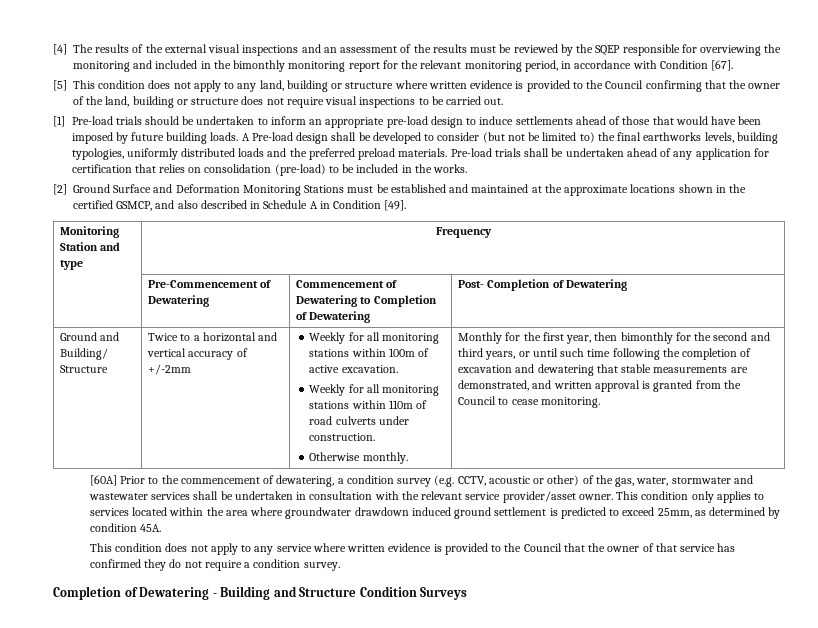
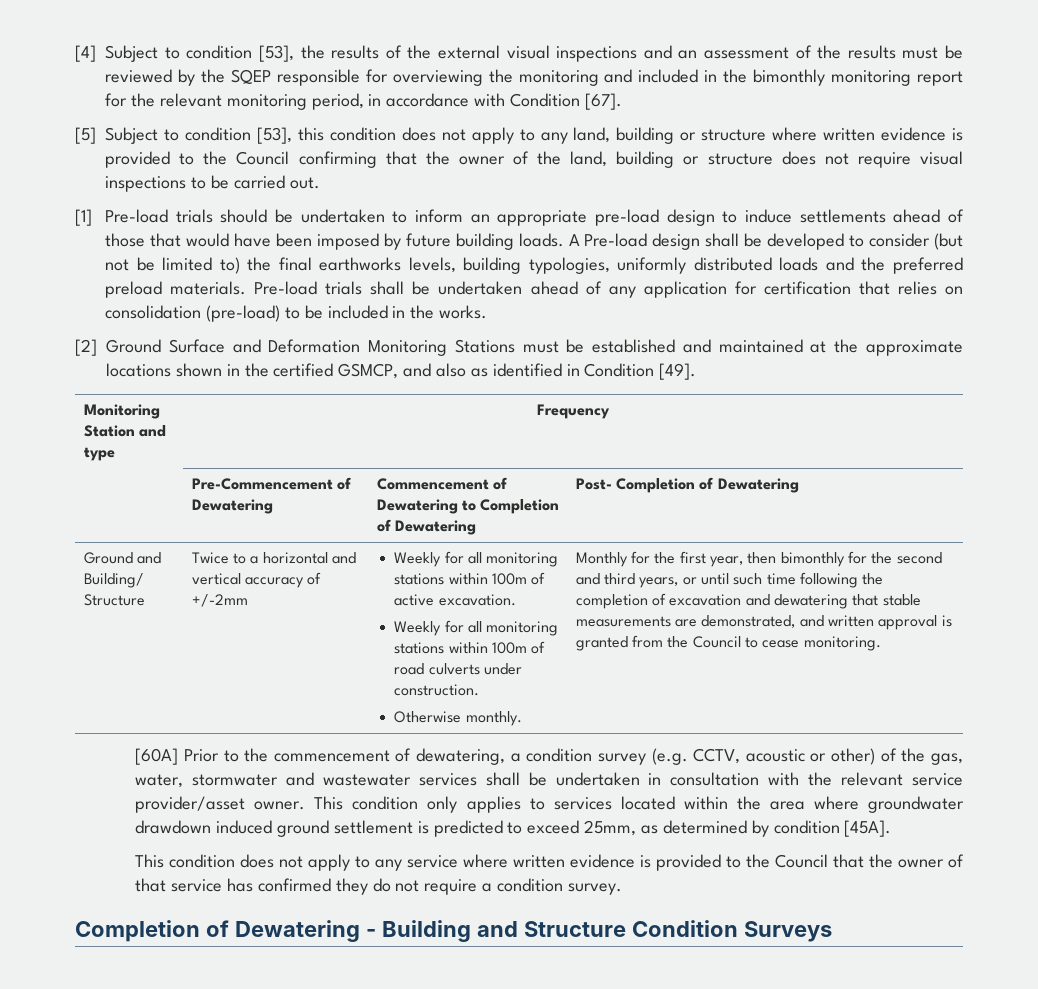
- [4] The results of the external visual inspections and an assessment of the results must be reviewed by the SQEP responsible for overviewing the monitoring and included in the bimonthly monitoring report for the relevant monitoring period, in accordance with Condition [67].
+ [4] Subject to condition [53], the results of the external visual inspections and an assessment of the results must be reviewed by the SQEP responsible for overviewing the monitoring and included in the bimonthly monitoring report for the relevant monitoring period, in accordance with Condition [67].
- [5] This condition does not apply to any land, building or structure where written evidence is provided to the Council confirming that the owner of the land, building or structure does not require visual inspections to be carried out.
+ [5] Subject to condition [53], this condition does not apply to any land, building or structure where written evidence is provided to the Council confirming that the owner of the land, building or structure does not require visual inspections to be carried out.
- [2] Ground Surface and Deformation Monitoring Stations must be established and maintained at the approximate locations shown in the certified GSMCP, and also described in Schedule A in Condition [49].
+ [2] Ground Surface and Deformation Monitoring Stations must be established and maintained at the approximate locations shown in the certified GSMCP, and also as identified in Condition [49].
- Weekly for all monitoring stations within 110m of road culverts under construction.
+ Weekly for all monitoring stations within 100m of road culverts under construction.
- This condition only applies to services located within the area where groundwater drawdown induced ground settlement is predicted to exceed 25mm, as determined by condition 45A.
+ This condition only applies to services located within the area where groundwater drawdown induced ground settlement is predicted to exceed 25mm, as determined by condition [45A].

